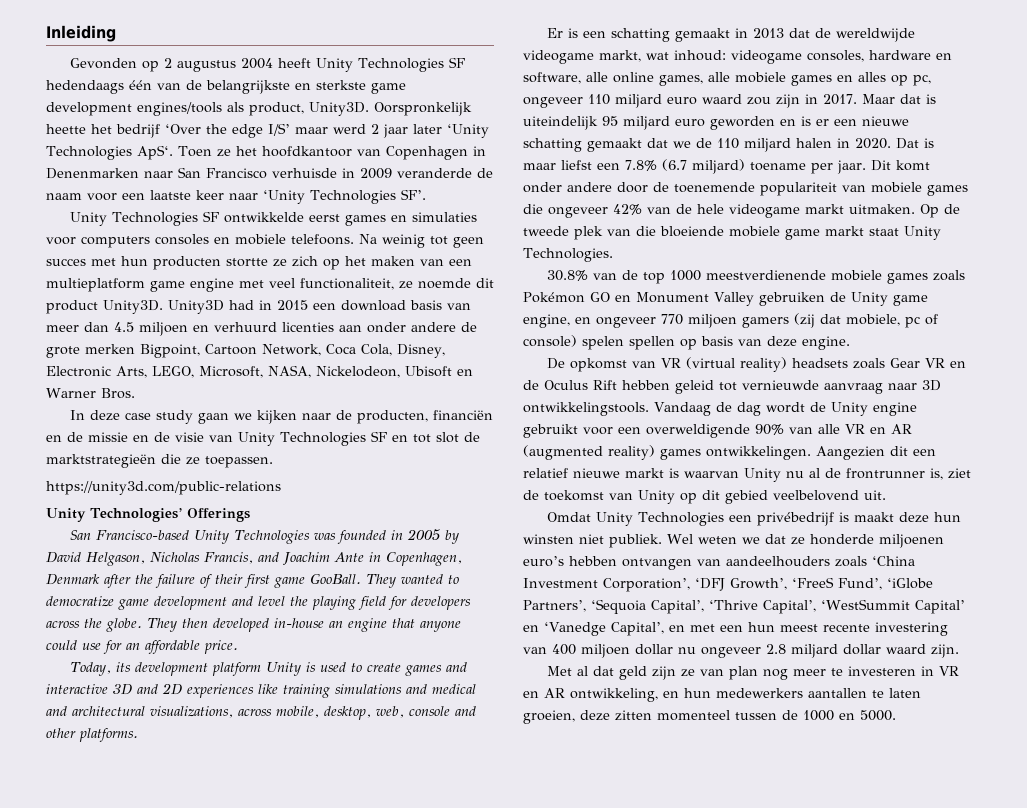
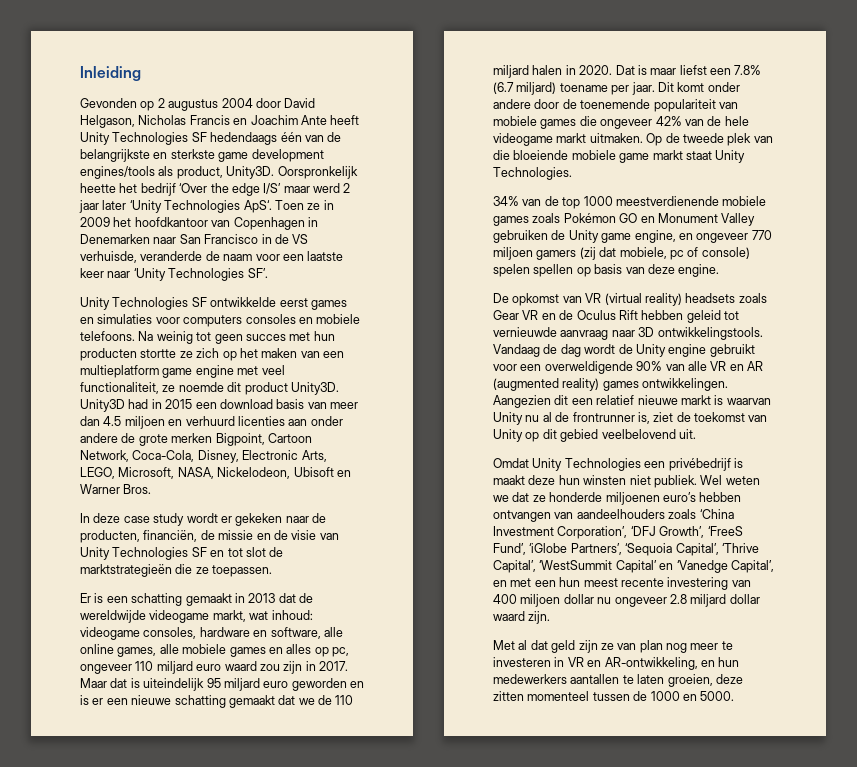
- Gevonden op 2 augustus 2004 heeft Unity Technologies SF hedendaags één van de belangrijkste en sterkste game development engines/tools als product, Unity3D.
+ Gevonden op 2 augustus 2004 door David Helgason, Nicholas Francis en Joachim Ante heeft Unity Technologies SF hedendaags één van de belangrijkste en sterkste game development engines/tools als product, Unity3D.
- Toen ze het hoofdkantoor van Copenhagen in Denenmarken naar San Francisco verhuisde in 2009 veranderde de naam voor een laatste keer naar ‘Unity Technologies SF’.
+ Toen ze in 2009 het hoofdkantoor van Copenhagen in Denemarken naar San Francisco in de VS verhuisde, veranderde de naam voor een laatste keer naar ‘Unity Technologies SF’.
- Unity3D had in 2015 een download basis van meer dan 4.5 miljoen en verhuurd licenties aan onder andere de grote merken Bigpoint, Cartoon Network, Coca Cola, Disney, Electronic Arts, LEGO, Microsoft, NASA, Nickelodeon, Ubisoft en Warner Bros.
+ Unity3D had in 2015 een download basis van meer dan 4.5 miljoen en verhuurd licenties aan onder andere de grote merken Bigpoint, Cartoon Network, Coca-Cola, Disney, Electronic Arts, LEGO, Microsoft, NASA, Nickelodeon, Ubisoft en Warner Bros.
- In deze case study gaan we kijken naar de producten, financiën en de missie en de visie van Unity Technologies SF en tot slot de marktstrategieën die ze toepassen.
+ In deze case study wordt er gekeken naar de producten, financiën, de missie en de visie van Unity Technologies SF en tot slot de marktstrategieën die ze toepassen.
- https://unity3d.com/public-relations
- Unity Technologies’ Offerings
- San Francisco-based Unity Technologies was founded in 2005 by David Helgason, Nicholas Francis, and Joachim Ante in Copenhagen, Denmark after the failure of their first game GooBall. They wanted to democratize game development and level the playing field for developers across the globe. They then developed in-house an engine that anyone could use for an affordable price.
- Today, its development platform Unity is used to create games and interactive 3D and 2D experiences like training simulations and medical and architectural visualizations, across mobile, desktop, web, console and other platforms.
- 30.8% van de top 1000 meestverdienende mobiele games zoals Pokémon GO en Monument Valley gebruiken de Unity game engine, en ongeveer 770 miljoen gamers (zij dat mobiele, pc of console) spelen spellen op basis van deze engine.
+ 34% van de top 1000 meestverdienende mobiele games zoals Pokémon GO en Monument Valley gebruiken de Unity game engine, en ongeveer 770 miljoen gamers (zij dat mobiele, pc of console) spelen spellen op basis van deze engine.
- Met al dat geld zijn ze van plan nog meer te investeren in VR en AR ontwikkeling, en hun medewerkers aantallen te laten groeien, deze zitten momenteel tussen de 1000 en 5000.
+ Met al dat geld zijn ze van plan nog meer te investeren in VR en AR-ontwikkeling, en hun medewerkers aantallen te laten groeien, deze zitten momenteel tussen de 1000 en 5000.

